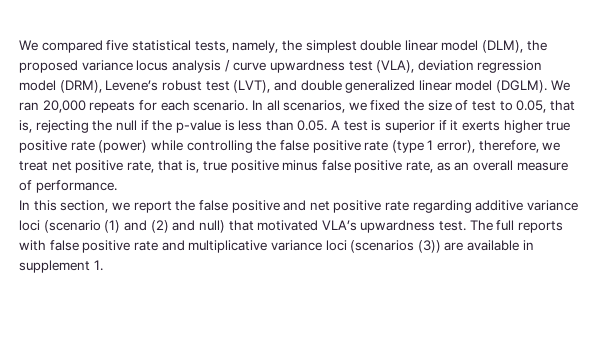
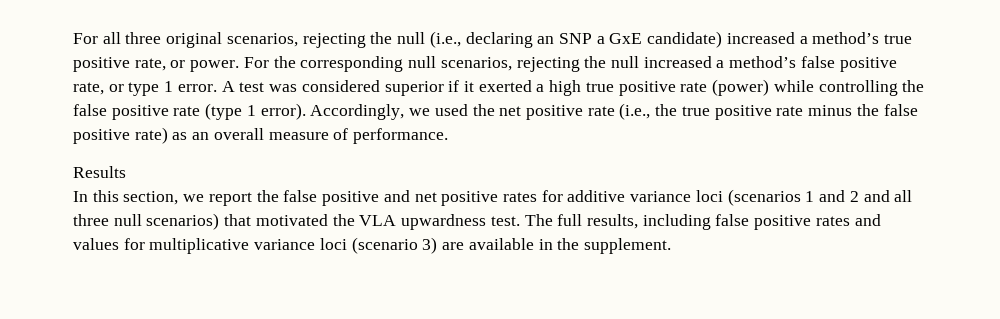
- We compared five statistical tests, namely, the simplest double linear model (DLM), the proposed variance locus analysis / curve upwardness test (VLA), deviation regression model (DRM), Levene’s robust test (LVT), and double generalized linear model (DGLM). We ran 20,000 repeats for each scenario. In all scenarios, we fixed the size of test to 0.05, that is, rejecting the null if the p-value is less than 0.05. A test is superior if it exerts higher true positive rate (power) while controlling the false positive rate (type 1 error), therefore, we treat net positive rate, that is, true positive minus false positive rate, as an overall measure of performance.
+ For all three original scenarios, rejecting the null (i.e., declaring an SNP a GxE candidate) increased a method’s true positive rate, or power. For the corresponding null scenarios, rejecting the null increased a method’s false positive rate, or type 1 error. A test was considered superior if it exerted a high true positive rate (power) while controlling the false positive rate (type 1 error). Accordingly, we used the net positive rate (i.e., the true positive rate minus the false positive rate) as an overall measure of performance.
+ Results
- In this section, we report the false positive and net positive rate regarding additive variance loci (scenario (1) and (2) and null) that motivated VLA’s upwardness test. The full reports with false positive rate and multiplicative variance loci (scenarios (3)) are available in supplement 1.
+ In this section, we report the false positive and net positive rates for additive variance loci (scenarios 1 and 2 and all three null scenarios) that motivated the VLA upwardness test. The full results, including false positive rates and values for multiplicative variance loci (scenario 3) are available in the supplement.

